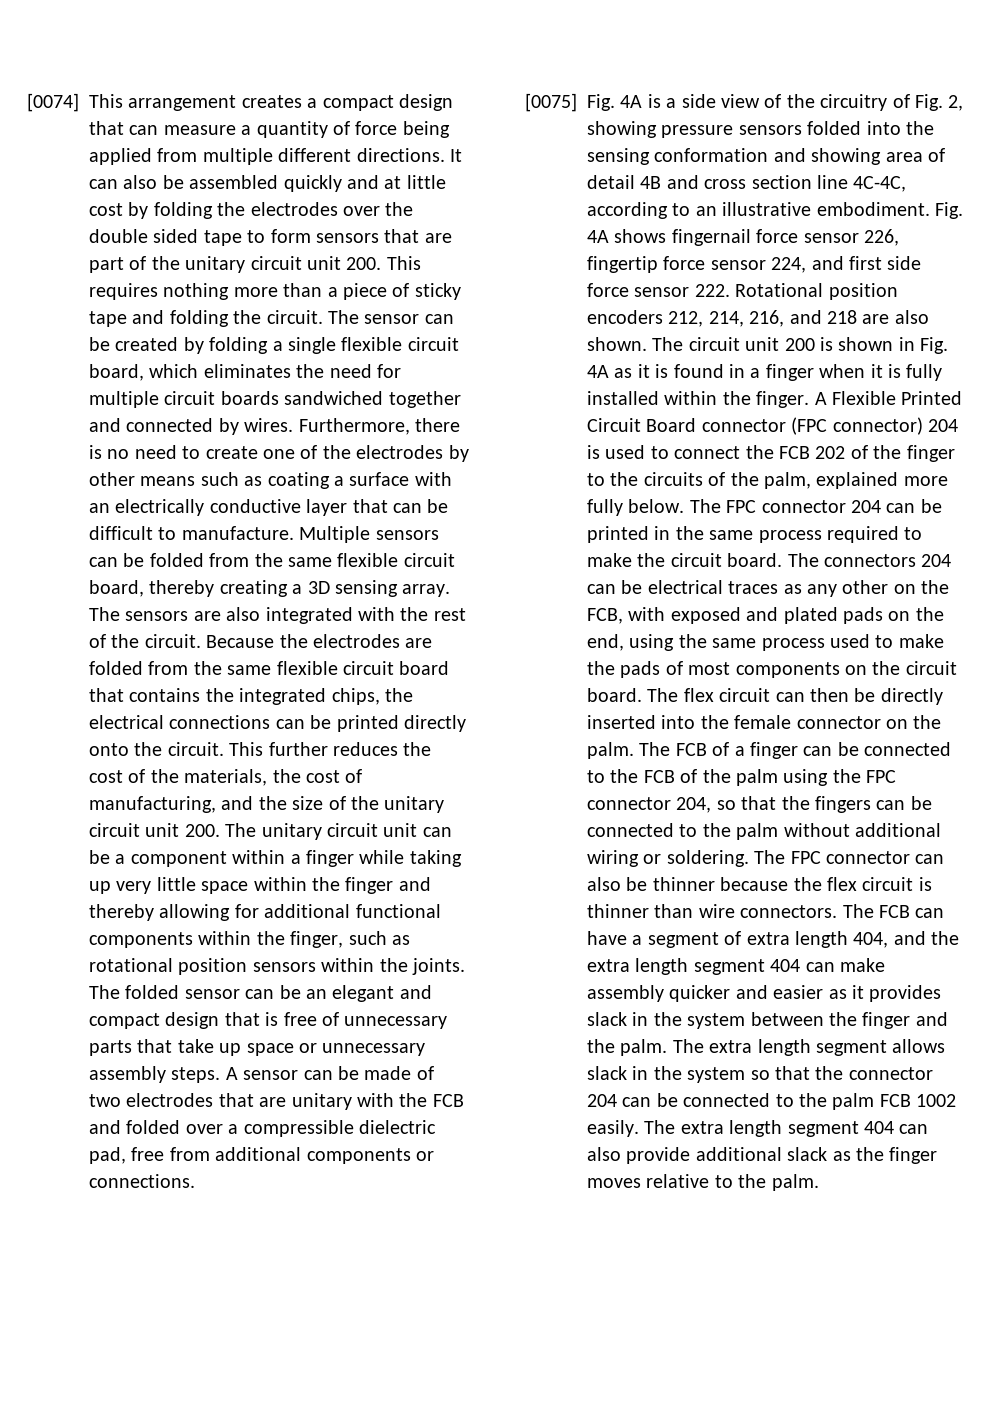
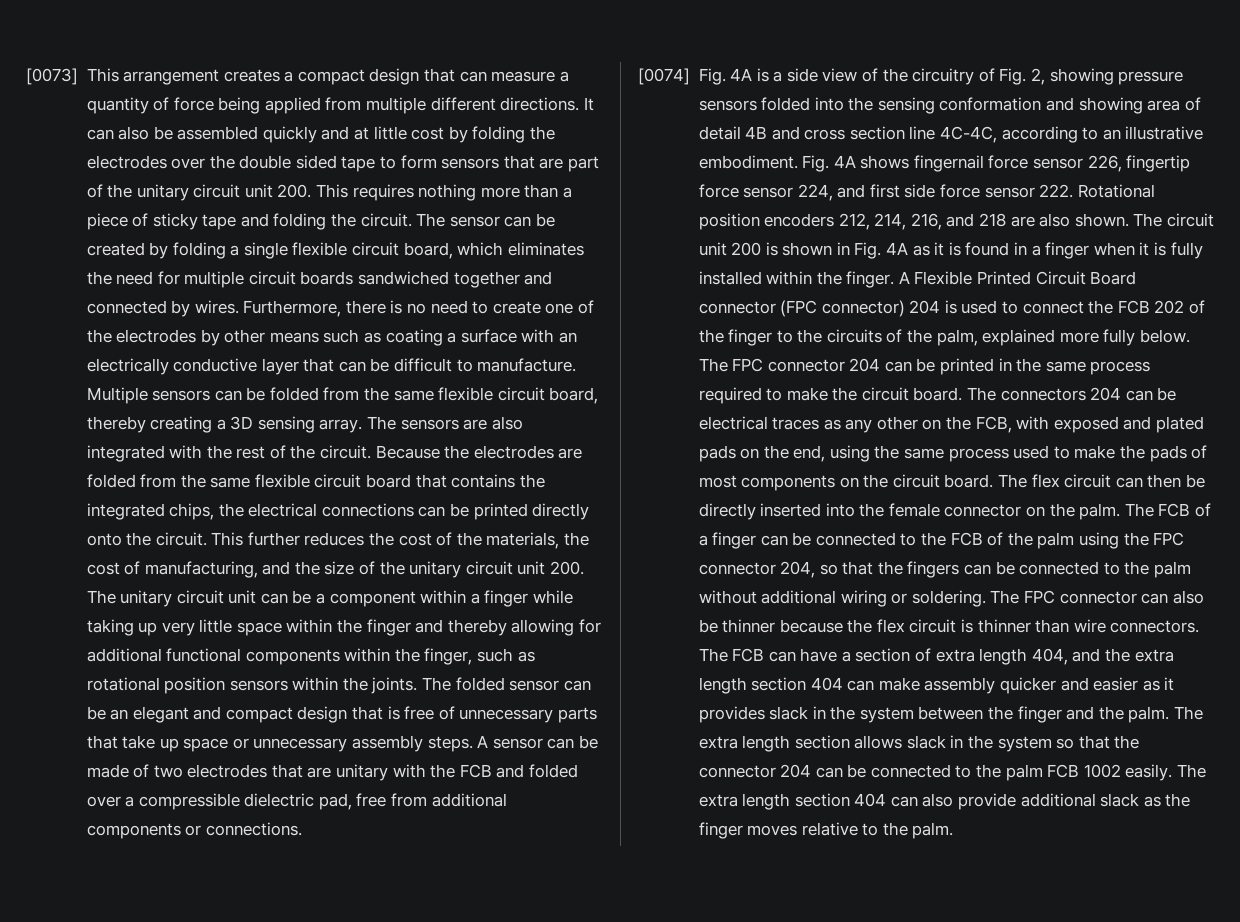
- [0074] This arrangement creates a compact design that can measure a quantity of force being applied from multiple different directions.
+ [0073] This arrangement creates a compact design that can measure a quantity of force being applied from multiple different directions.
- [0075] Fig. 4A is a side view of the circuitry of Fig. 2, showing pressure sensors folded into the sensing conformation and showing area of detail 4B and cross section line 4C-4C, according to an illustrative embodiment.
+ [0074] Fig. 4A is a side view of the circuitry of Fig. 2, showing pressure sensors folded into the sensing conformation and showing area of detail 4B and cross section line 4C-4C, according to an illustrative embodiment.
- The FCB can have a segment of extra length 404, and the extra length segment 404 can make assembly quicker and easier as it provides slack in the system between the finger and the palm.
+ The FCB can have a section of extra length 404, and the extra length section 404 can make assembly quicker and easier as it provides slack in the system between the finger and the palm.
- The extra length segment allows slack in the system so that the connector 204 can be connected to the palm FCB 1002 easily.
+ The extra length section allows slack in the system so that the connector 204 can be connected to the palm FCB 1002 easily.
- The extra length segment 404 can also provide additional slack as the finger moves relative to the palm.
+ The extra length section 404 can also provide additional slack as the finger moves relative to the palm.

